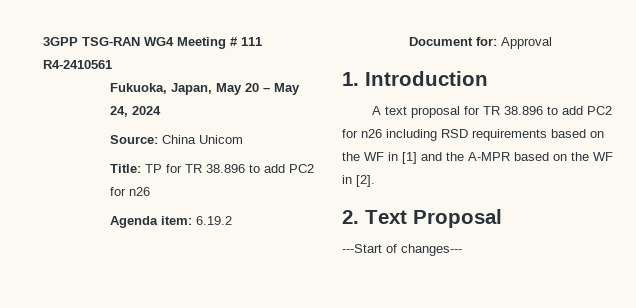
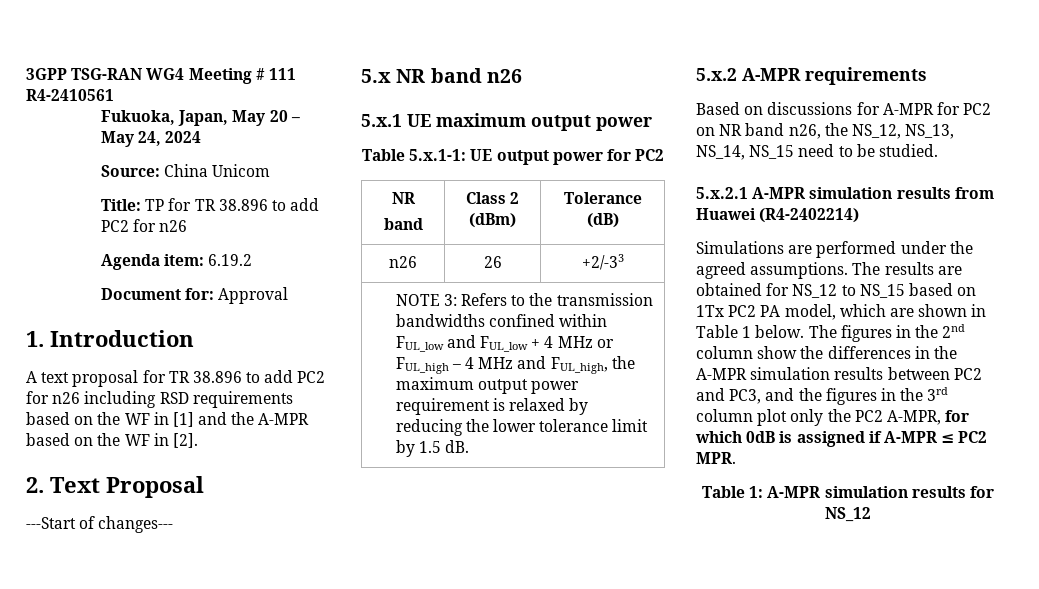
+ 5.x NR band n26
+ 5.x.1 UE maximum output power
+ Table 5.x.1-1: UE output power for PC2
+ NR
+ band | Class 2 (dBm) | Tolerance (dB)
+ n26 | 26 | +2/-33
+ NOTE 3: Refers to the transmission bandwidths confined within FUL_low and FUL_low + 4 MHz or FUL_high – 4 MHz and FUL_high, the maximum output power requirement is relaxed by reducing the lower tolerance limit by 1.5 dB.
+ 5.x.2 A-MPR requirements
+ Based on discussions for A-MPR for PC2 on NR band n26, the NS_12, NS_13, NS_14, NS_15 need to be studied.
+ 5.x.2.1 A-MPR simulation results from Huawei (R4-2402214)
+ Simulations are performed under the agreed assumptions. The results are obtained for NS_12 to NS_15 based on 1Tx PC2 PA model, which are shown in Table 1 below. The figures in the 2nd column show the differences in the A-MPR simulation results between PC2 and PC3, and the figures in the 3rd column plot only the PC2 A-MPR, for which 0dB is assigned if A-MPR ≤ PC2 MPR.
+ Table 1: A-MPR simulation results for NS_12

